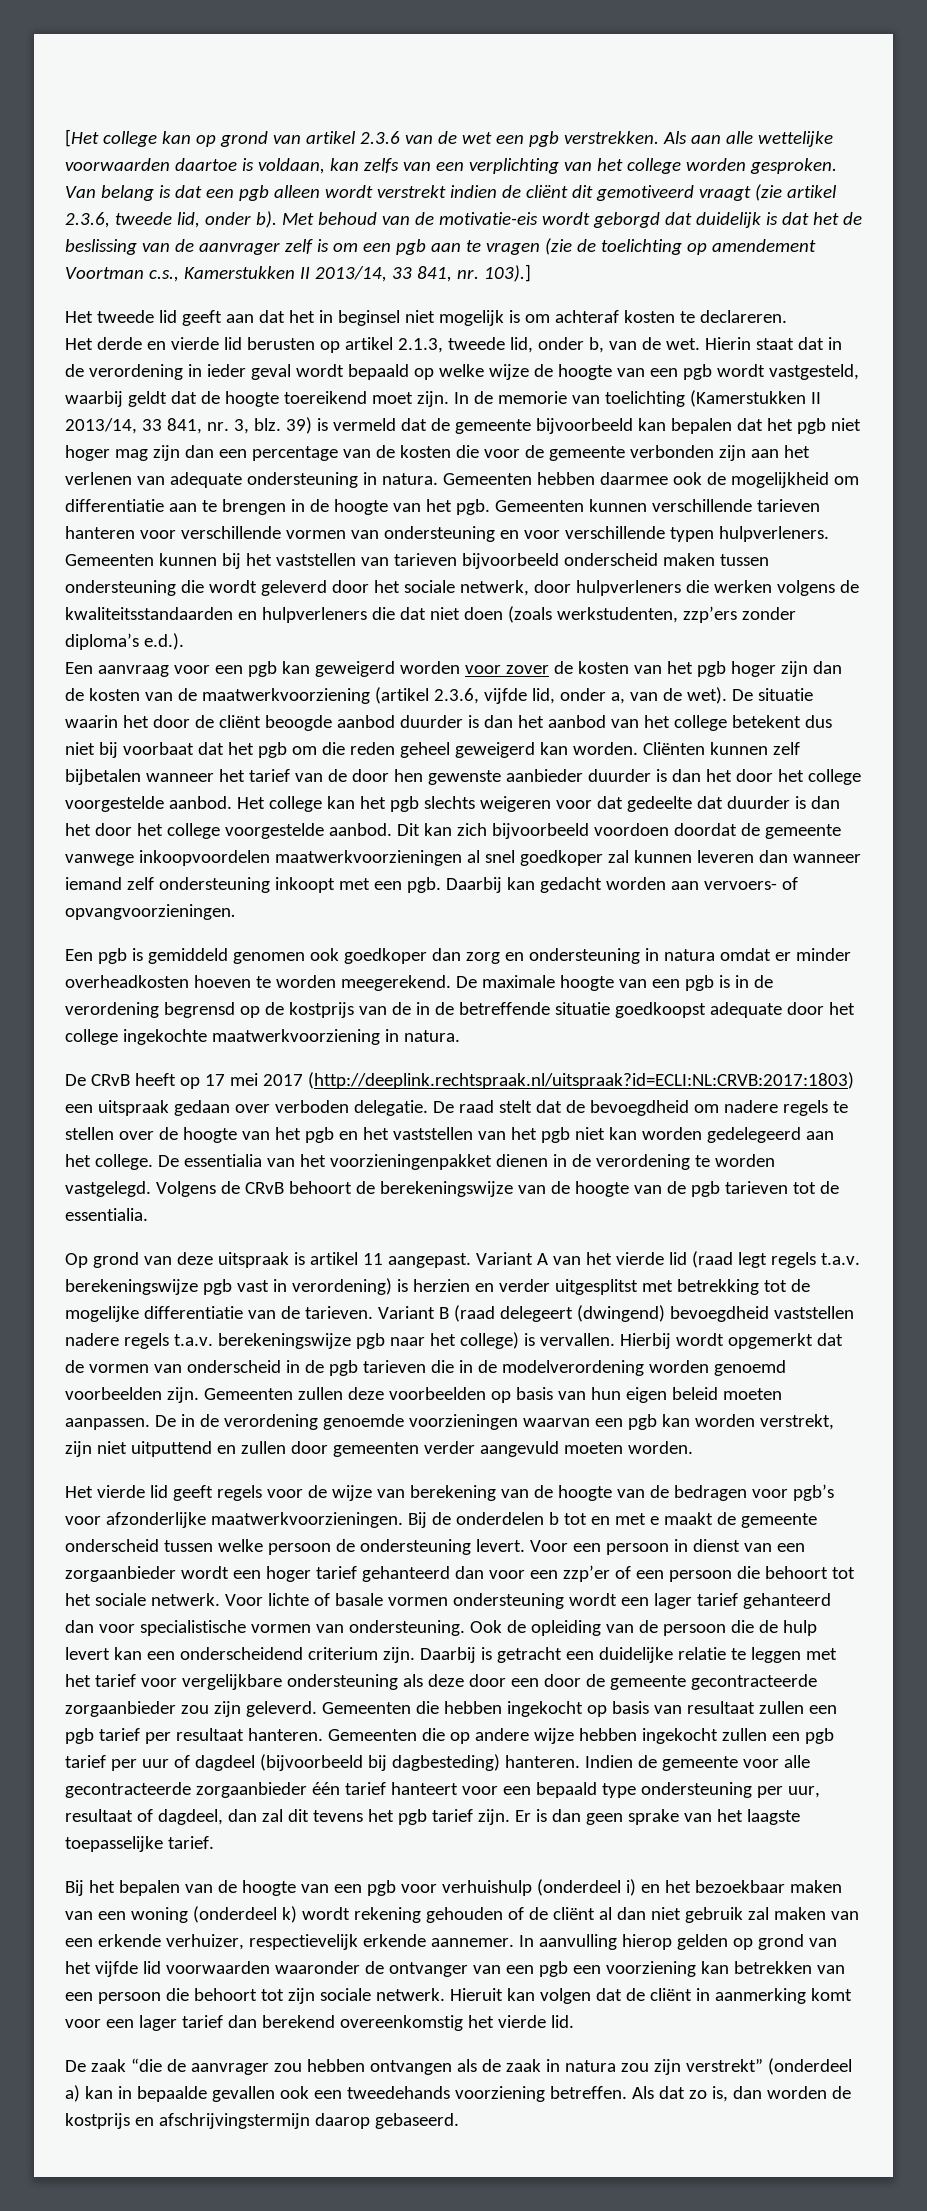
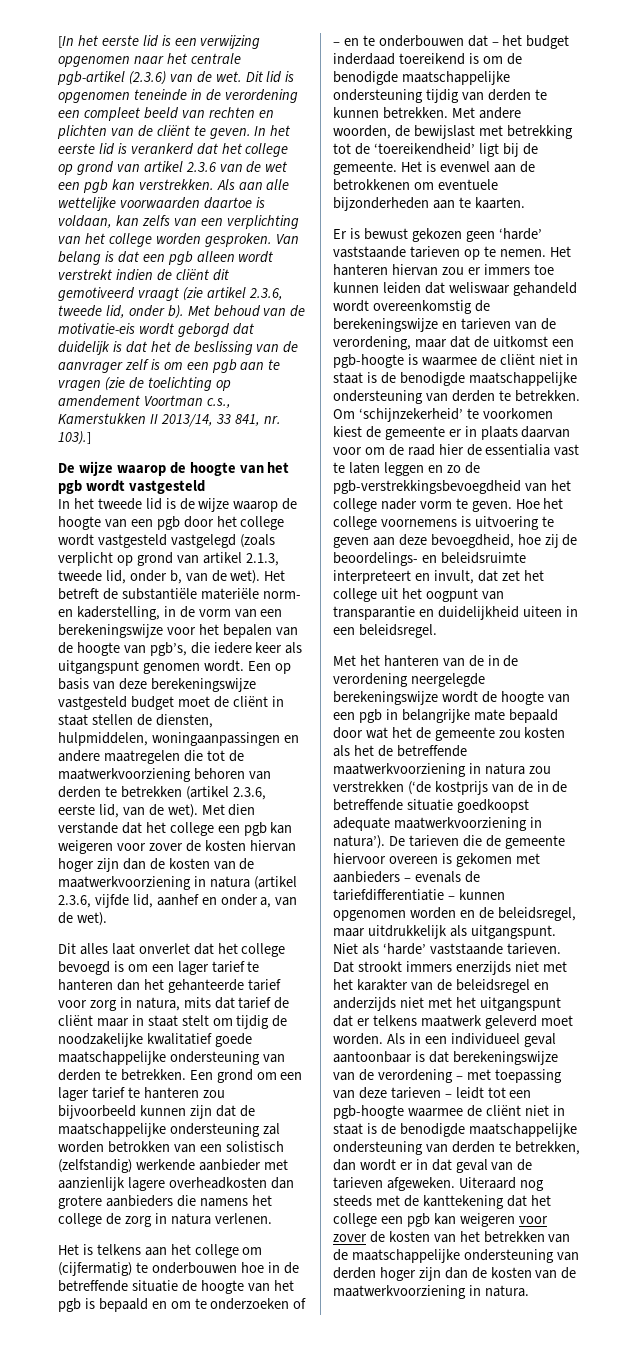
- [Het college kan op grond van artikel 2.3.6 van de wet een pgb verstrekken.
+ [In het eerste lid is een verwijzing opgenomen naar het centrale pgb-artikel (2.3.6) van de wet. Dit lid is opgenomen teneinde in de verordening een compleet beeld van rechten en plichten van de cliënt te geven. In het eerste lid is verankerd dat het college op grond van artikel 2.3.6 van de wet een pgb kan verstrekken.
- Het tweede lid geeft aan dat het in beginsel niet mogelijk is om achteraf kosten te declareren.
- Het derde en vierde lid berusten op artikel 2.1.3, tweede lid, onder b, van de wet. Hierin staat dat in de verordening in ieder geval wordt bepaald op welke wijze de hoogte van een pgb wordt vastgesteld, waarbij geldt dat de hoogte toereikend moet zijn. In de memorie van toelichting (Kamerstukken II 2013/14, 33 841, nr. 3, blz. 39) is vermeld dat de gemeente bijvoorbeeld kan bepalen dat het pgb niet hoger mag zijn dan een percentage van de kosten die voor de gemeente verbonden zijn aan het verlenen van adequate ondersteuning in natura. Gemeenten hebben daarmee ook de mogelijkheid om differentiatie aan te brengen in de hoogte van het pgb. Gemeenten kunnen verschillende tarieven hanteren voor verschillende vormen van ondersteuning en voor verschillende typen hulpverleners. Gemeenten kunnen bij het vaststellen van tarieven bijvoorbeeld onderscheid maken tussen ondersteuning die wordt geleverd door het sociale netwerk, door hulpverleners die werken volgens de kwaliteitsstandaarden en hulpverleners die dat niet doen (zoals werkstudenten, zzp’ers zonder diploma’s e.d.).
- Een aanvraag voor een pgb kan geweigerd worden voor zover de kosten van het pgb hoger zijn dan de kosten van de maatwerkvoorziening (artikel 2.3.6, vijfde lid, onder a, van de wet). De situatie waarin het door de cliënt beoogde aanbod duurder is dan het aanbod van het college betekent dus niet bij voorbaat dat het pgb om die reden geheel geweigerd kan worden. Cliënten kunnen zelf bijbetalen wanneer het tarief van de door hen gewenste aanbieder duurder is dan het door het college voorgestelde aanbod. Het college kan het pgb slechts weigeren voor dat gedeelte dat duurder is dan het door het college voorgestelde aanbod. Dit kan zich bijvoorbeeld voordoen doordat de gemeente vanwege inkoopvoordelen maatwerkvoorzieningen al snel goedkoper zal kunnen leveren dan wanneer iemand zelf ondersteuning inkoopt met een pgb. Daarbij kan gedacht worden aan vervoers- of opvangvoorzieningen.
- Een pgb is gemiddeld genomen ook goedkoper dan zorg en ondersteuning in natura omdat er minder overheadkosten hoeven te worden meegerekend. De maximale hoogte van een pgb is in de verordening begrensd op de kostprijs van de in de betreffende situatie goedkoopst adequate door het college ingekochte maatwerkvoorziening in natura.
- De CRvB heeft op 17 mei 2017 (http://deeplink.rechtspraak.nl/uitspraak?id=ECLI:NL:CRVB:2017:1803) een uitspraak gedaan over verboden delegatie. De raad stelt dat de bevoegdheid om nadere regels te stellen over de hoogte van het pgb en het vaststellen van het pgb niet kan worden gedelegeerd aan het college. De essentialia van het voorzieningenpakket dienen in de verordening te worden vastgelegd. Volgens de CRvB behoort de berekeningswijze van de hoogte van de pgb tarieven tot de essentialia.
- Op grond van deze uitspraak is artikel 11 aangepast. Variant A van het vierde lid (raad legt regels t.a.v. berekeningswijze pgb vast in verordening) is herzien en verder uitgesplitst met betrekking tot de mogelijke differentiatie van de tarieven. Variant B (raad delegeert (dwingend) bevoegdheid vaststellen nadere regels t.a.v. berekeningswijze pgb naar het college) is vervallen. Hierbij wordt opgemerkt dat de vormen van onderscheid in de pgb tarieven die in de modelverordening worden genoemd voorbeelden zijn. Gemeenten zullen deze voorbeelden op basis van hun eigen beleid moeten aanpassen. De in de verordening genoemde voorzieningen waarvan een pgb kan worden verstrekt, zijn niet uitputtend en zullen door gemeenten verder aangevuld moeten worden.
- Het vierde lid geeft regels voor de wijze van berekening van de hoogte van de bedragen voor pgb’s voor afzonderlijke maatwerkvoorzieningen. Bij de onderdelen b tot en met e maakt de gemeente onderscheid tussen welke persoon de ondersteuning levert. Voor een persoon in dienst van een zorgaanbieder wordt een hoger tarief gehanteerd dan voor een zzp’er of een persoon die behoort tot het sociale netwerk. Voor lichte of basale vormen ondersteuning wordt een lager tarief gehanteerd dan voor specialistische vormen van ondersteuning. Ook de opleiding van de persoon die de hulp levert kan een onderscheidend criterium zijn. Daarbij is getracht een duidelijke relatie te leggen met het tarief voor vergelijkbare ondersteuning als deze door een door de gemeente gecontracteerde zorgaanbieder zou zijn geleverd. Gemeenten die hebben ingekocht op basis van resultaat zullen een pgb tarief per resultaat hanteren. Gemeenten die op andere wijze hebben ingekocht zullen een pgb tarief per uur of dagdeel (bijvoorbeeld bij dagbesteding) hanteren. Indien de gemeente voor alle gecontracteerde zorgaanbieder één tarief hanteert voor een bepaald type ondersteuning per uur, resultaat of dagdeel, dan zal dit tevens het pgb tarief zijn. Er is dan geen sprake van het laagste toepasselijke tarief.
- Bij het bepalen van de hoogte van een pgb voor verhuishulp (onderdeel i) en het bezoekbaar maken van een woning (onderdeel k) wordt rekening gehouden of de cliënt al dan niet gebruik zal maken van een erkende verhuizer, respectievelijk erkende aannemer. In aanvulling hierop gelden op grond van het vijfde lid voorwaarden waaronder de ontvanger van een pgb een voorziening kan betrekken van een persoon die behoort tot zijn sociale netwerk. Hieruit kan volgen dat de cliënt in aanmerking komt voor een lager tarief dan berekend overeenkomstig het vierde lid.
- De zaak “die de aanvrager zou hebben ontvangen als de zaak in natura zou zijn verstrekt” (onderdeel a) kan in bepaalde gevallen ook een tweedehands voorziening betreffen. Als dat zo is, dan worden de kostprijs en afschrijvingstermijn daarop gebaseerd.
+ De wijze waarop de hoogte van het pgb wordt vastgesteld
+ In het tweede lid is de wijze waarop de hoogte van een pgb door het college wordt vastgesteld vastgelegd (zoals verplicht op grond van artikel 2.1.3, tweede lid, onder b, van de wet). Het betreft de substantiële materiële norm- en kaderstelling, in de vorm van een berekeningswijze voor het bepalen van de hoogte van pgb’s, die iedere keer als uitgangspunt genomen wordt. Een op basis van deze berekeningswijze vastgesteld budget moet de cliënt in staat stellen de diensten, hulpmiddelen, woningaanpassingen en andere maatregelen die tot de maatwerkvoorziening behoren van derden te betrekken (artikel 2.3.6, eerste lid, van de wet). Met dien verstande dat het college een pgb kan weigeren voor zover de kosten hiervan hoger zijn dan de kosten van de maatwerkvoorziening in natura (artikel 2.3.6, vijfde lid, aanhef en onder a, van de wet).
+ Dit alles laat onverlet dat het college bevoegd is om een lager tarief te hanteren dan het gehanteerde tarief voor zorg in natura, mits dat tarief de cliënt maar in staat stelt om tijdig de noodzakelijke kwalitatief goede maatschappelijke ondersteuning van derden te betrekken. Een grond om een lager tarief te hanteren zou bijvoorbeeld kunnen zijn dat de maatschappelijke ondersteuning zal worden betrokken van een solistisch (zelfstandig) werkende aanbieder met aanzienlijk lagere overheadkosten dan grotere aanbieders die namens het college de zorg in natura verlenen.
+ Het is telkens aan het college om (cijfermatig) te onderbouwen hoe in de betreffende situatie de hoogte van het pgb is bepaald en om te onderzoeken of – en te onderbouwen dat – het budget inderdaad toereikend is om de benodigde maatschappelijke ondersteuning tijdig van derden te kunnen betrekken. Met andere woorden, de bewijslast met betrekking tot de ‘toereikendheid’ ligt bij de gemeente. Het is evenwel aan de betrokkenen om eventuele bijzonderheden aan te kaarten.
+ Er is bewust gekozen geen ‘harde’ vaststaande tarieven op te nemen. Het hanteren hiervan zou er immers toe kunnen leiden dat weliswaar gehandeld wordt overeenkomstig de berekeningswijze en tarieven van de verordening, maar dat de uitkomst een pgb-hoogte is waarmee de cliënt niet in staat is de benodigde maatschappelijke ondersteuning van derden te betrekken. Om ‘schijnzekerheid’ te voorkomen kiest de gemeente er in plaats daarvan voor om de raad hier de essentialia vast te laten leggen en zo de pgb-verstrekkingsbevoegdheid van het college nader vorm te geven. Hoe het college voornemens is uitvoering te geven aan deze bevoegdheid, hoe zij de beoordelings- en beleidsruimte interpreteert en invult, dat zet het college uit het oogpunt van transparantie en duidelijkheid uiteen in een beleidsregel.
+ Met het hanteren van de in de verordening neergelegde berekeningswijze wordt de hoogte van een pgb in belangrijke mate bepaald door wat het de gemeente zou kosten als het de betreffende maatwerkvoorziening in natura zou verstrekken (‘de kostprijs van de in de betreffende situatie goedkoopst adequate maatwerkvoorziening in natura’). De tarieven die de gemeente hiervoor overeen is gekomen met aanbieders – evenals de tariefdifferentiatie – kunnen opgenomen worden en de beleidsregel, maar uitdrukkelijk als uitgangspunt. Niet als ‘harde’ vaststaande tarieven. Dat strookt immers enerzijds niet met het karakter van de beleidsregel en anderzijds niet met het uitgangspunt dat er telkens maatwerk geleverd moet worden. Als in een individueel geval aantoonbaar is dat berekeningswijze van de verordening – met toepassing van deze tarieven – leidt tot een pgb-hoogte waarmee de cliënt niet in staat is de benodigde maatschappelijke ondersteuning van derden te betrekken, dan wordt er in dat geval van de tarieven afgeweken. Uiteraard nog steeds met de kanttekening dat het college een pgb kan weigeren voor zover de kosten van het betrekken van de maatschappelijke ondersteuning van derden hoger zijn dan de kosten van de maatwerkvoorziening in natura.

